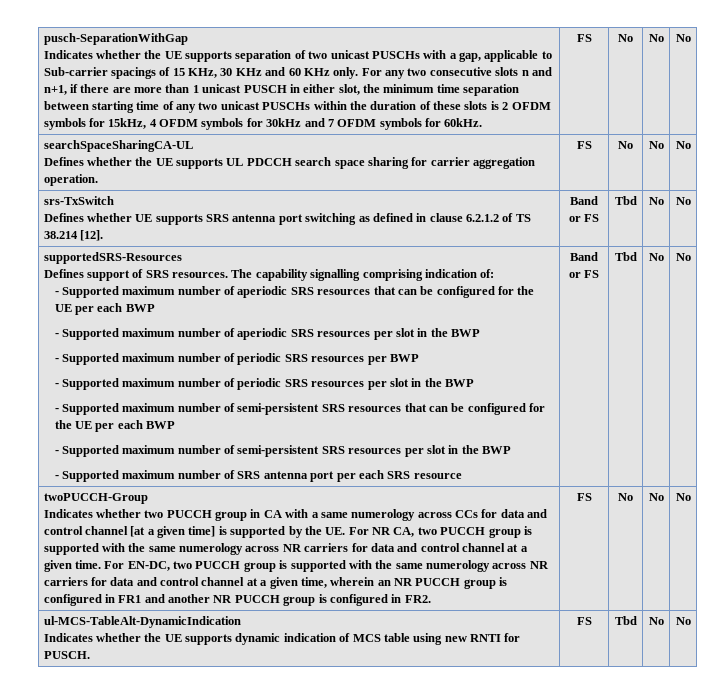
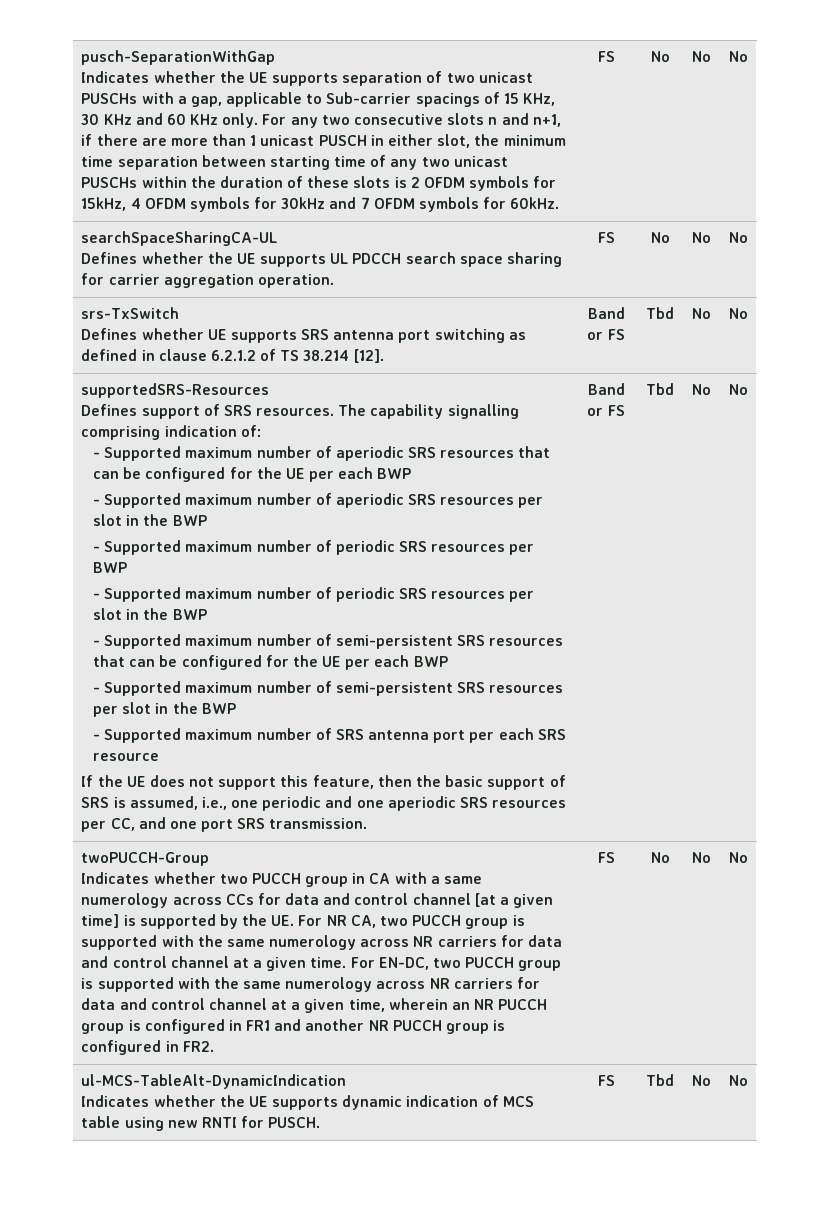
+ If the UE does not support this feature, then the basic support of SRS is assumed, i.e., one periodic and one aperiodic SRS resources per CC, and one port SRS transmission.

